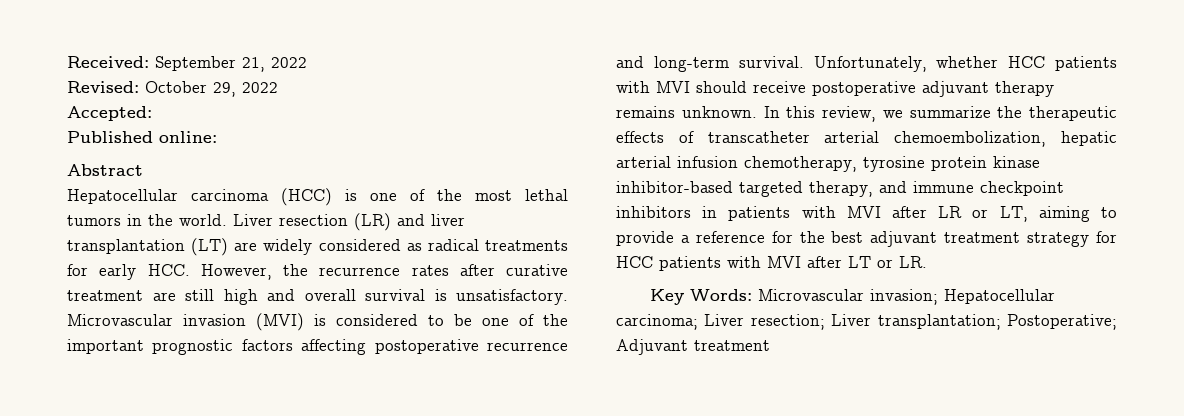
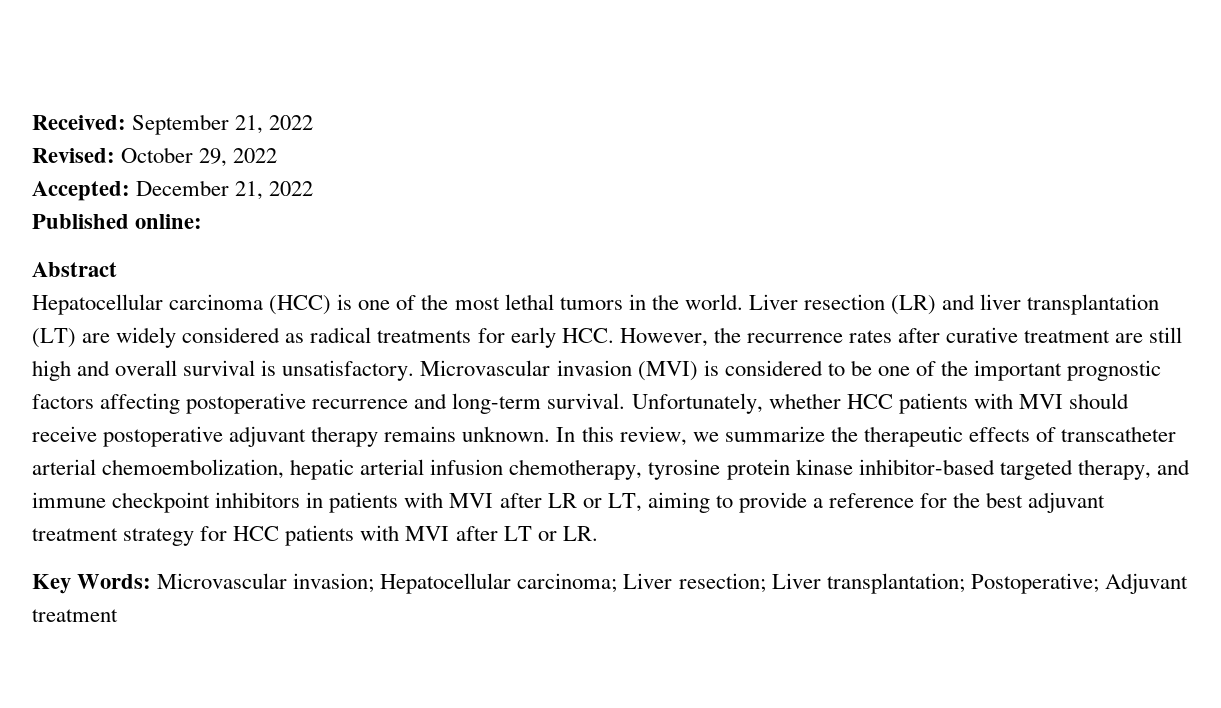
- Accepted:
+ Accepted: December 21, 2022

